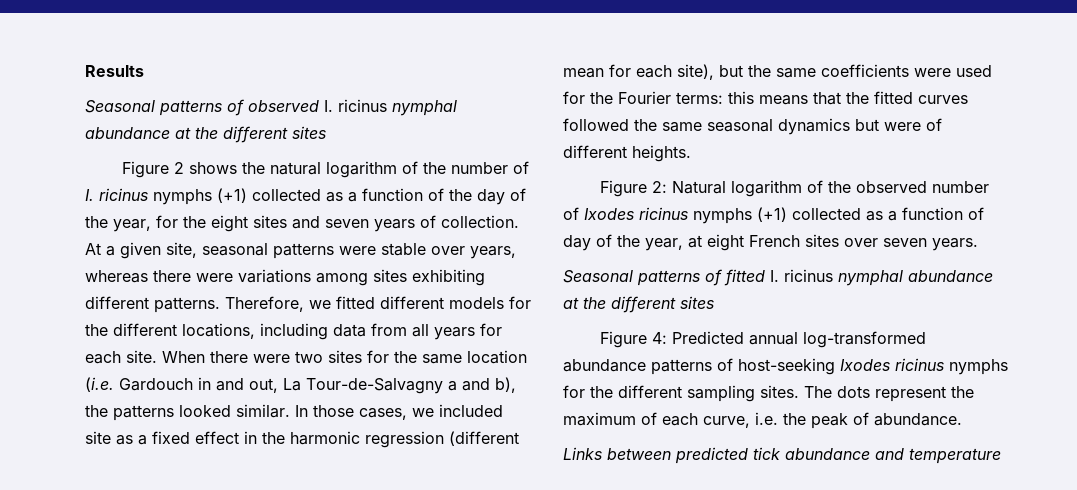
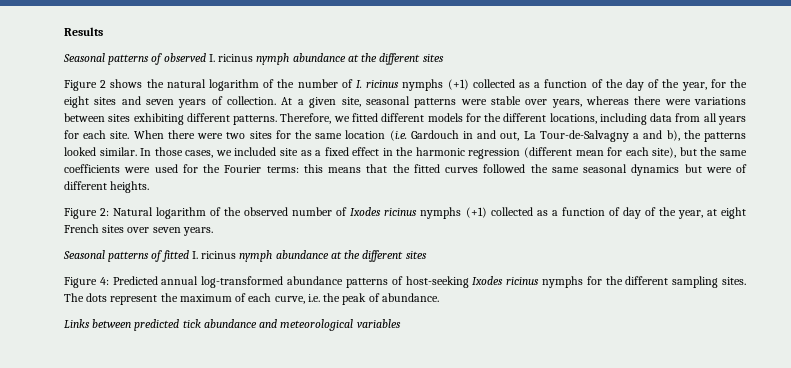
- Seasonal patterns of observed I. ricinus nymphal abundance at the different sites
+ Seasonal patterns of observed I. ricinus nymph abundance at the different sites
- At a given site, seasonal patterns were stable over years, whereas there were variations among sites exhibiting different patterns.
+ At a given site, seasonal patterns were stable over years, whereas there were variations between sites exhibiting different patterns.
- Seasonal patterns of fitted I. ricinus nymphal abundance at the different sites
+ Seasonal patterns of fitted I. ricinus nymph abundance at the different sites
- Links between predicted tick abundance and temperature
+ Links between predicted tick abundance and meteorological variables

